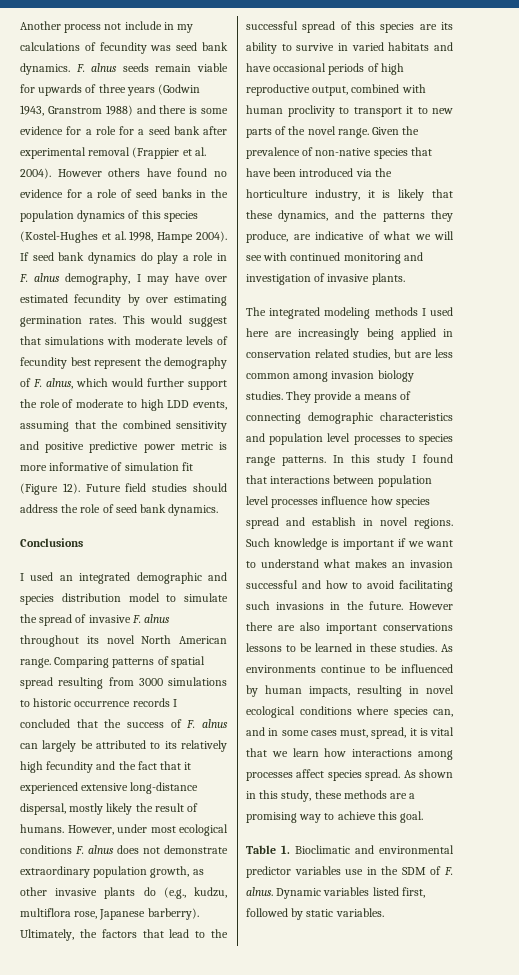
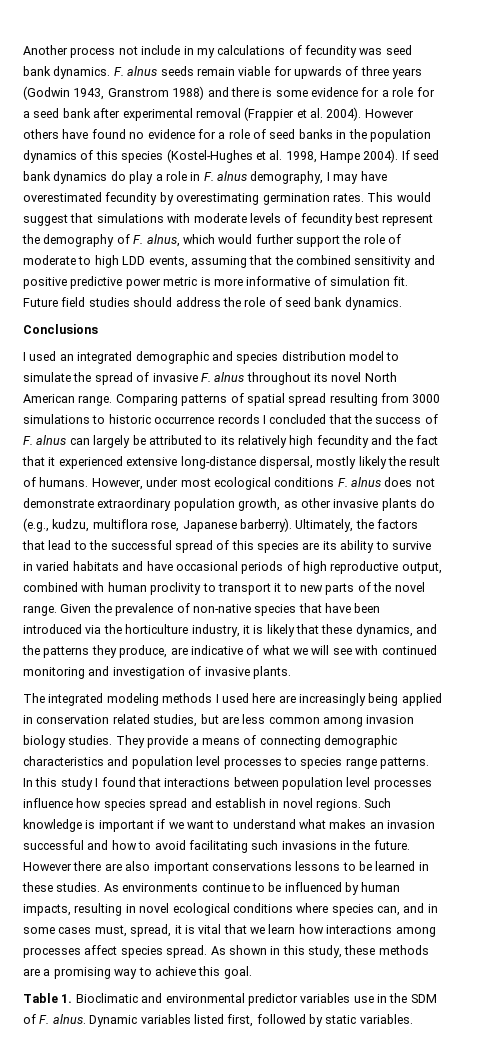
- If seed bank dynamics do play a role in F. alnus demography, I may have over estimated fecundity by over estimating germination rates.
+ If seed bank dynamics do play a role in F. alnus demography, I may have overestimated fecundity by overestimating germination rates.
- This would suggest that simulations with moderate levels of fecundity best represent the demography of F. alnus, which would further support the role of moderate to high LDD events, assuming that the combined sensitivity and positive predictive power metric is more informative of simulation fit (Figure 12).
+ This would suggest that simulations with moderate levels of fecundity best represent the demography of F. alnus, which would further support the role of moderate to high LDD events, assuming that the combined sensitivity and positive predictive power metric is more informative of simulation fit.

